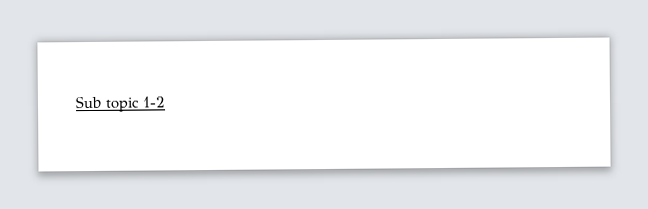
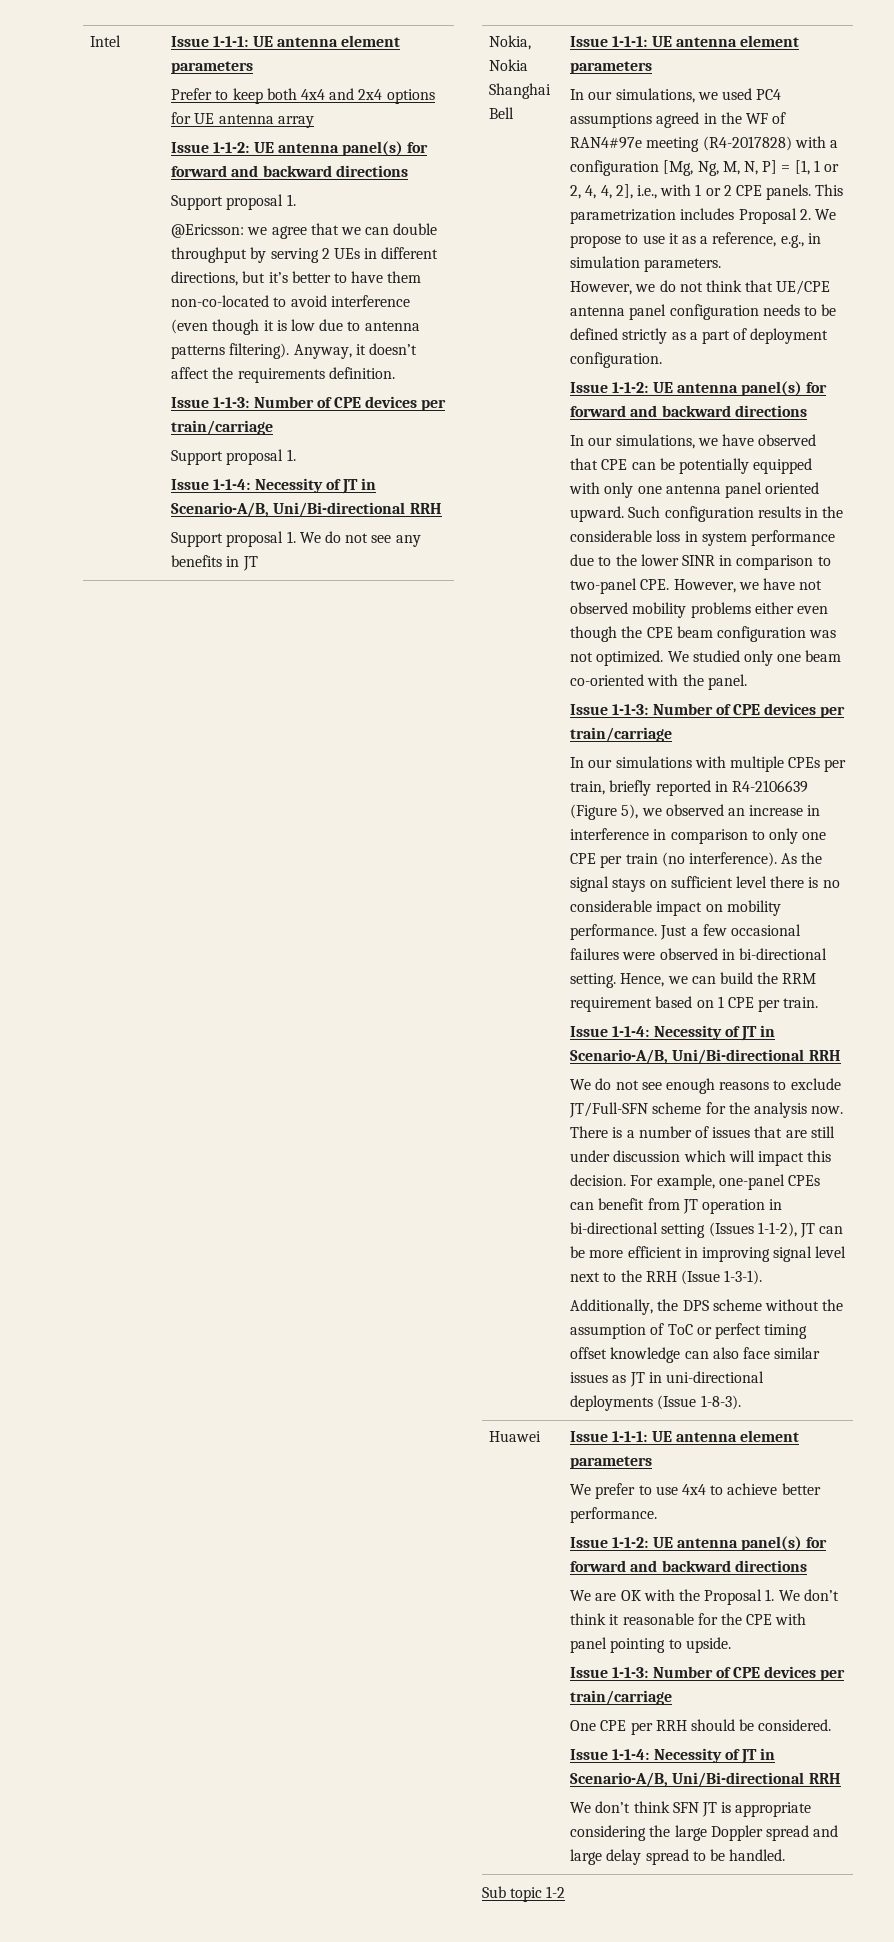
+ Intel | Issue 1-1-1: UE antenna element parameters
+ Prefer to keep both 4x4 and 2x4 options for UE antenna array
+ Issue 1-1-2: UE antenna panel(s) for forward and backward directions
+ Support proposal 1.
+ @Ericsson: we agree that we can double throughput by serving 2 UEs in different directions, but it’s better to have them non-co-located to avoid interference (even though it is low due to antenna patterns filtering). Anyway, it doesn’t affect the requirements definition.
+ Issue 1-1-3: Number of CPE devices per train/carriage
+ Support proposal 1.
+ Issue 1-1-4: Necessity of JT in Scenario-A/B, Uni/Bi-directional RRH
+ Support proposal 1. We do not see any benefits in JT
+ Nokia, Nokia Shanghai Bell | Issue 1-1-1: UE antenna element parameters
+ In our simulations, we used PC4 assumptions agreed in the WF of RAN4#97e meeting (R4-2017828) with a configuration [Mg, Ng, M, N, P] = [1, 1 or 2, 4, 4, 2], i.e., with 1 or 2 CPE panels. This parametrization includes Proposal 2. We propose to use it as a reference, e.g., in simulation parameters.
+ However, we do not think that UE/CPE antenna panel configuration needs to be defined strictly as a part of deployment configuration.
+ Issue 1-1-2: UE antenna panel(s) for forward and backward directions
+ In our simulations, we have observed that CPE can be potentially equipped with only one antenna panel oriented upward. Such configuration results in the considerable loss in system performance due to the lower SINR in comparison to two-panel CPE. However, we have not observed mobility problems either even though the CPE beam configuration was not optimized. We studied only one beam co-oriented with the panel.
+ Issue 1-1-3: Number of CPE devices per train/carriage
+ In our simulations with multiple CPEs per train, briefly reported in R4-2106639 (Figure 5), we observed an increase in interference in comparison to only one CPE per train (no interference). As the signal stays on sufficient level there is no considerable impact on mobility performance. Just a few occasional failures were observed in bi-directional setting. Hence, we can build the RRM requirement based on 1 CPE per train.
+ Issue 1-1-4: Necessity of JT in Scenario-A/B, Uni/Bi-directional RRH
+ We do not see enough reasons to exclude JT/Full-SFN scheme for the analysis now. There is a number of issues that are still under discussion which will impact this decision. For example, one-panel CPEs can benefit from JT operation in bi-directional setting (Issues 1-1-2), JT can be more efficient in improving signal level next to the RRH (Issue 1-3-1).
+ Additionally, the DPS scheme without the assumption of ToC or perfect timing offset knowledge can also face similar issues as JT in uni-directional deployments (Issue 1-8-3).
+ Huawei | Issue 1-1-1: UE antenna element parameters
+ We prefer to use 4x4 to achieve better performance.
+ Issue 1-1-2: UE antenna panel(s) for forward and backward directions
+ We are OK with the Proposal 1. We don’t think it reasonable for the CPE with panel pointing to upside.
+ Issue 1-1-3: Number of CPE devices per train/carriage
+ One CPE per RRH should be considered.
+ Issue 1-1-4: Necessity of JT in Scenario-A/B, Uni/Bi-directional RRH
+ We don’t think SFN JT is appropriate considering the large Doppler spread and large delay spread to be handled.

